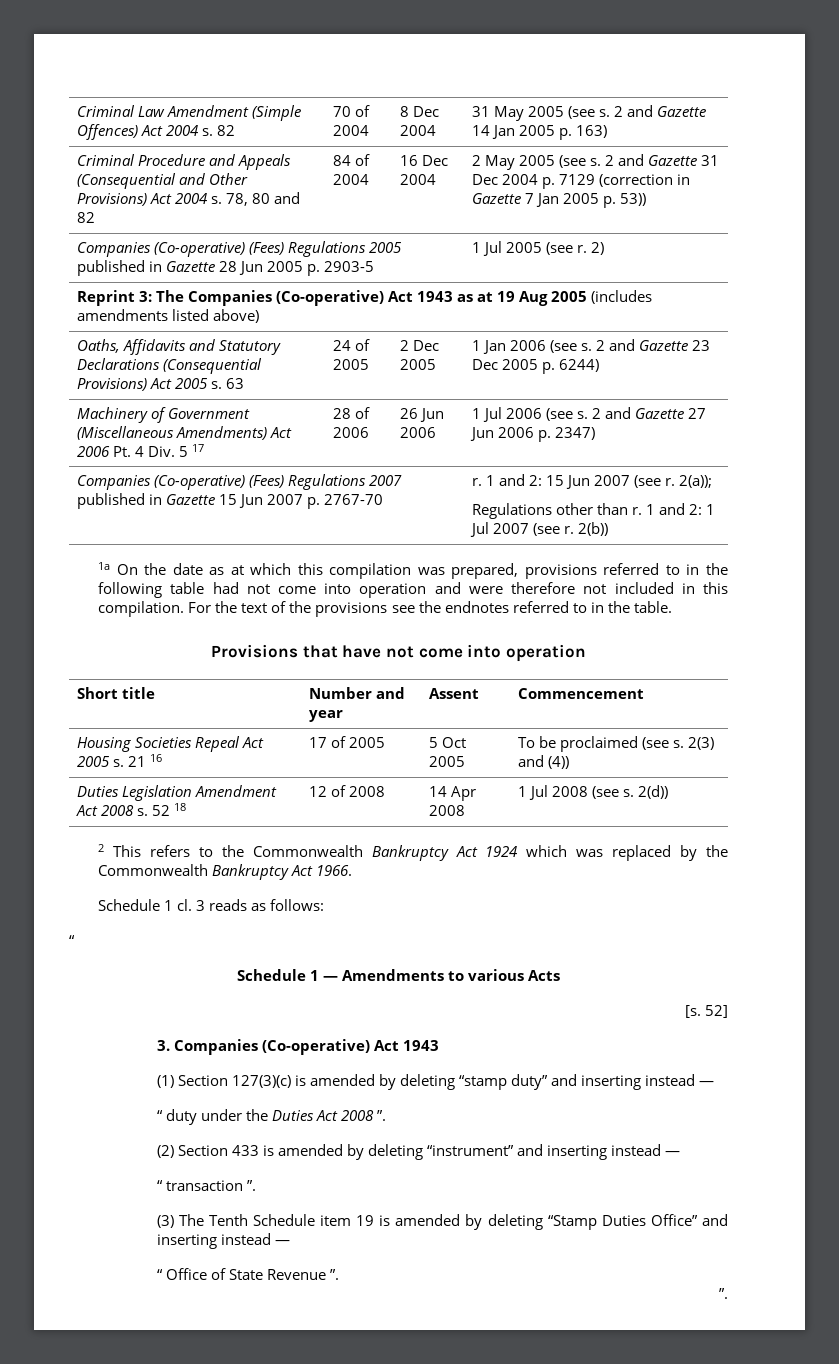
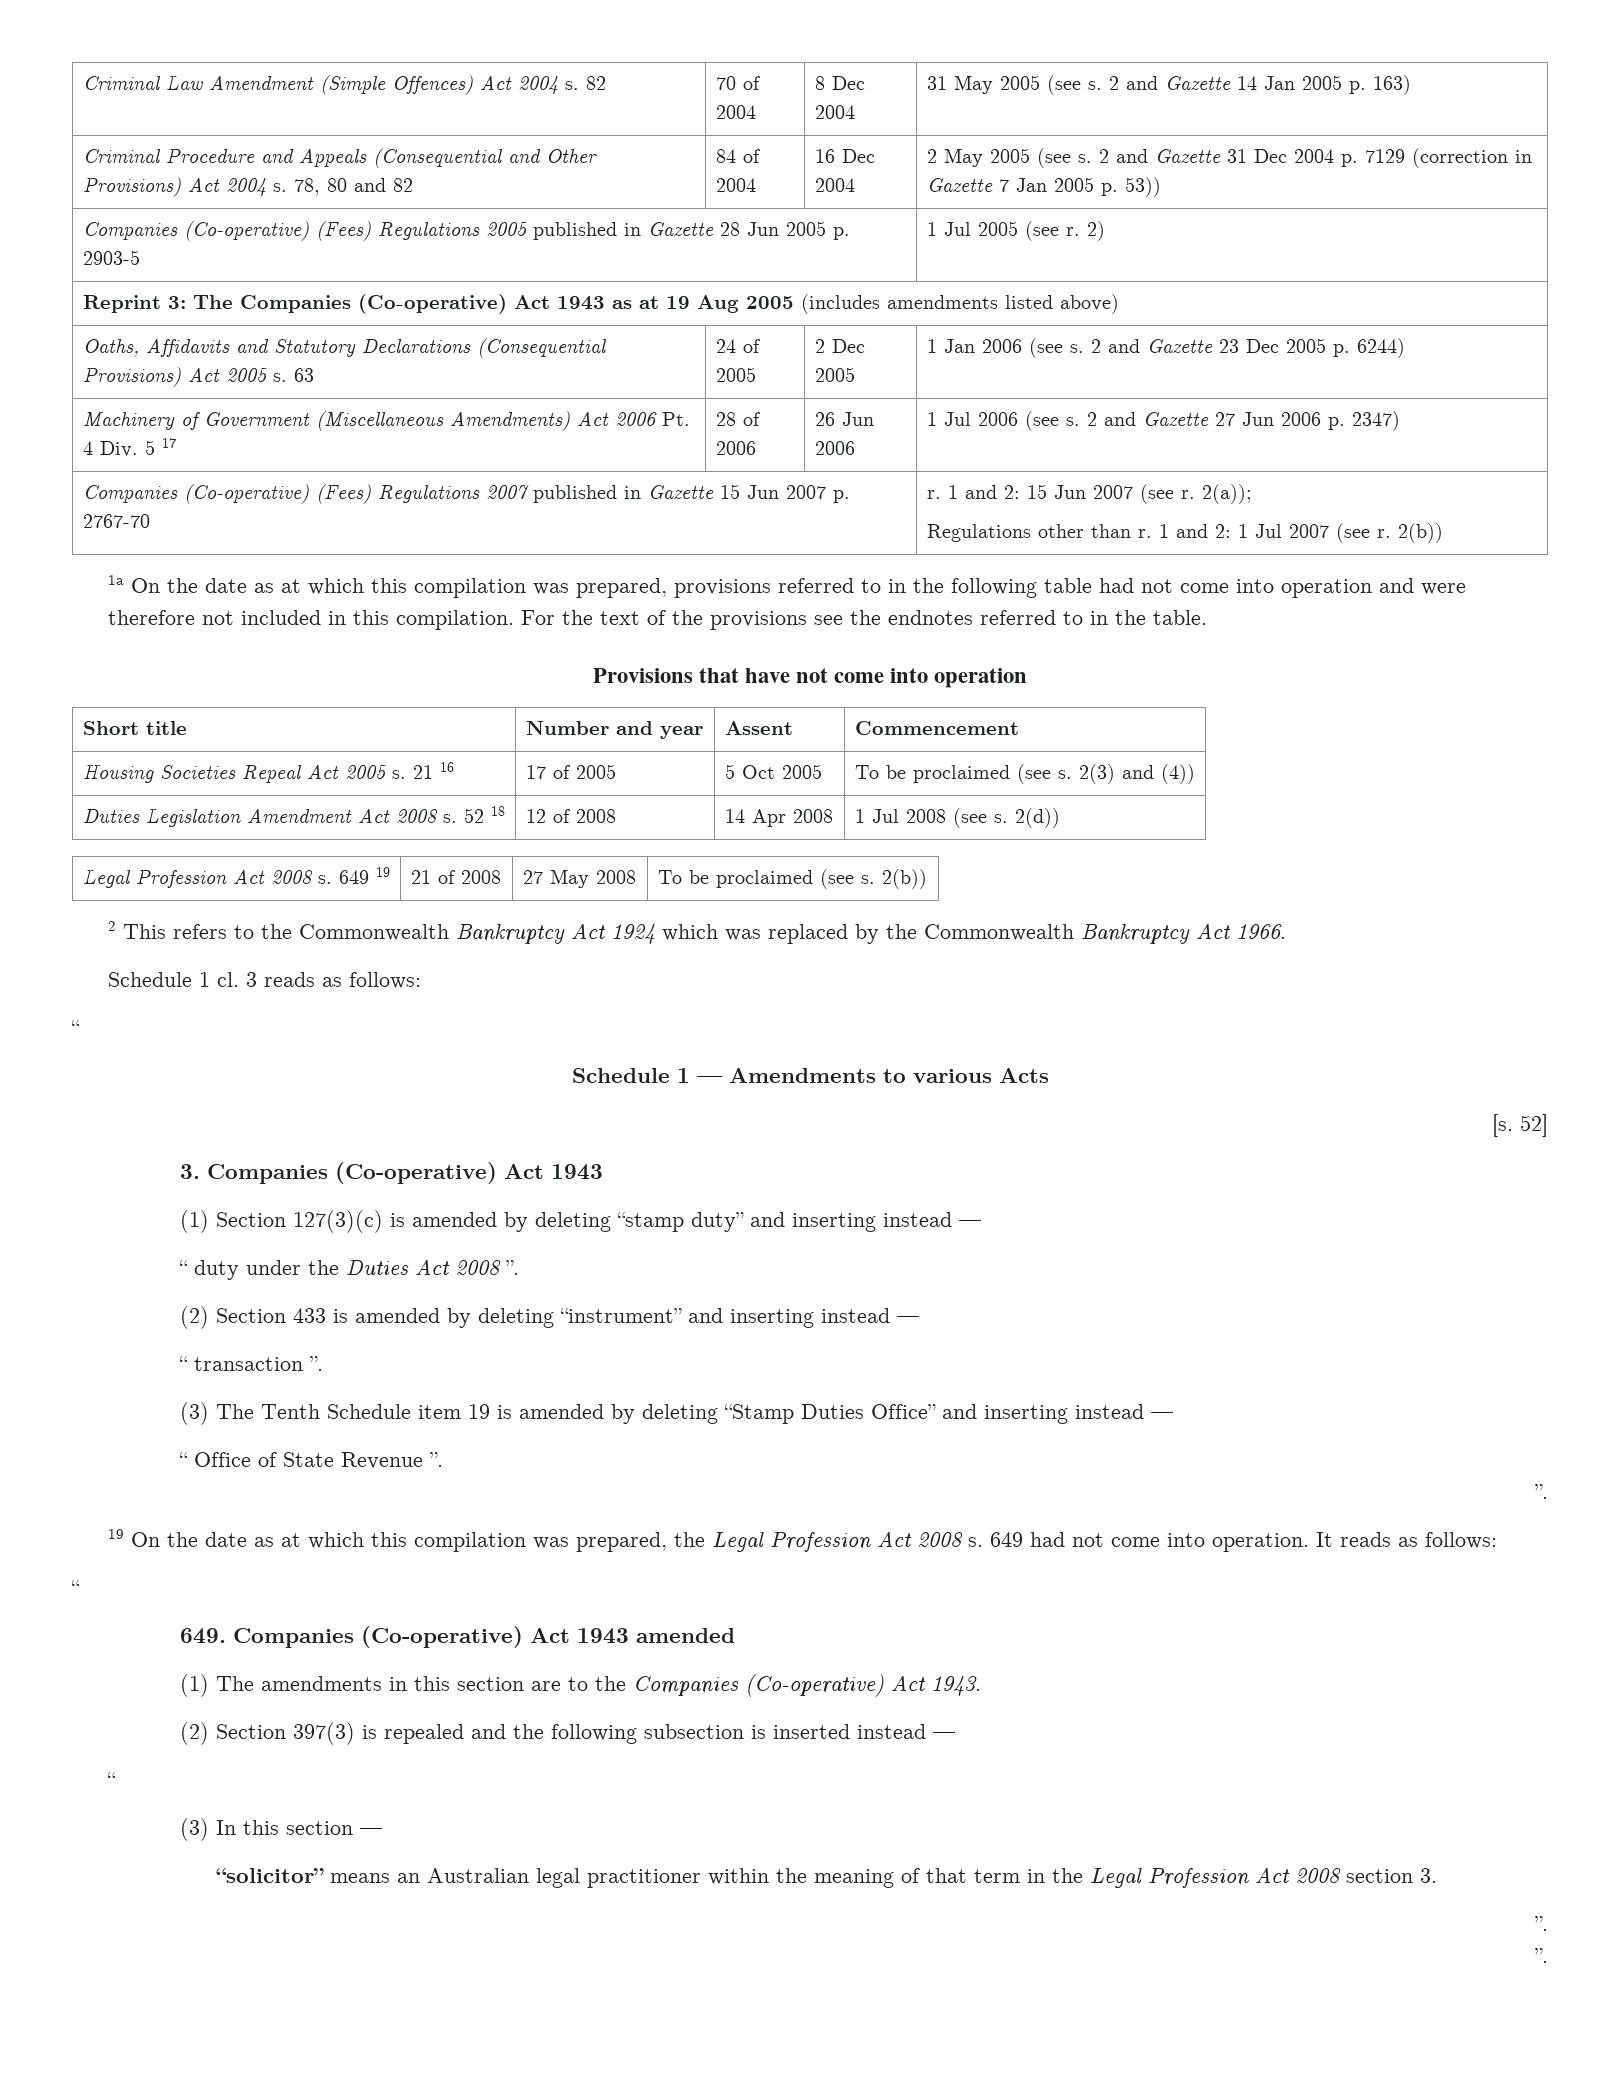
+ Legal Profession Act 2008 s. 649 19 | 21 of 2008 | 27 May 2008 | To be proclaimed (see s. 2(b))
+ 19 On the date as at which this compilation was prepared, the Legal Profession Act 2008 s. 649 had not come into operation. It reads as follows:
+ “
+ 649. Companies (Co-operative) Act 1943 amended
+ (1) The amendments in this section are to the Companies (Co-operative) Act 1943.
+ (2) Section 397(3) is repealed and the following subsection is inserted instead —
+ “
+ (3) In this section —
+ “solicitor” means an Australian legal practitioner within the meaning of that term in the Legal Profession Act 2008 section 3.
+ ”.
+ ”.

